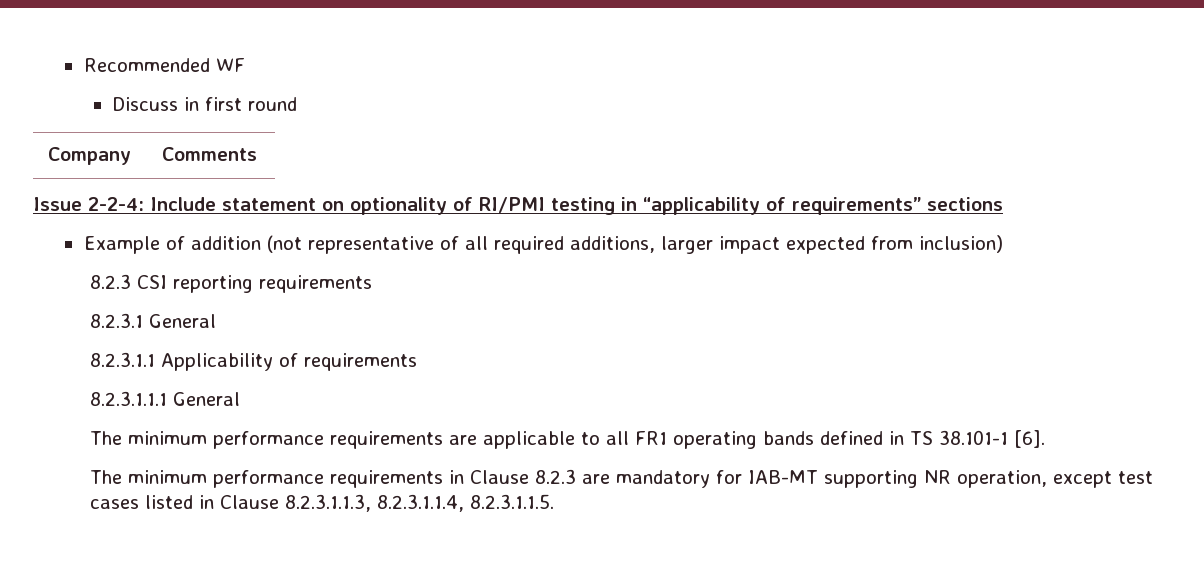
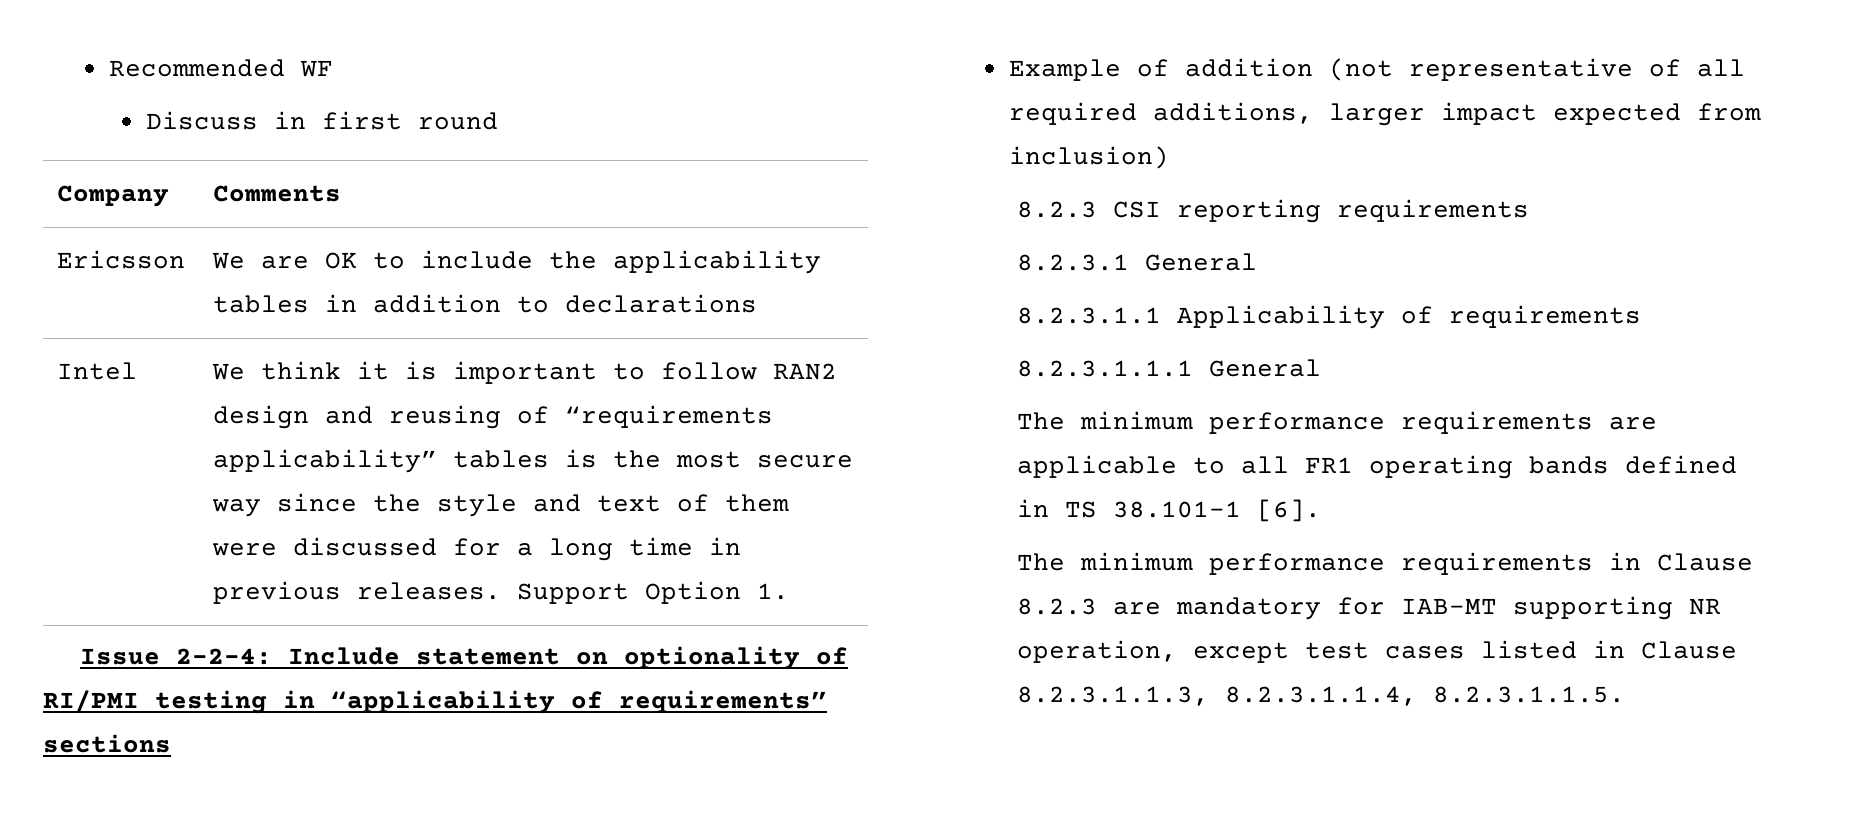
+ Ericsson | We are OK to include the applicability tables in addition to declarations
+ Intel | We think it is important to follow RAN2 design and reusing of “requirements applicability” tables is the most secure way since the style and text of them were discussed for a long time in previous releases. Support Option 1.

